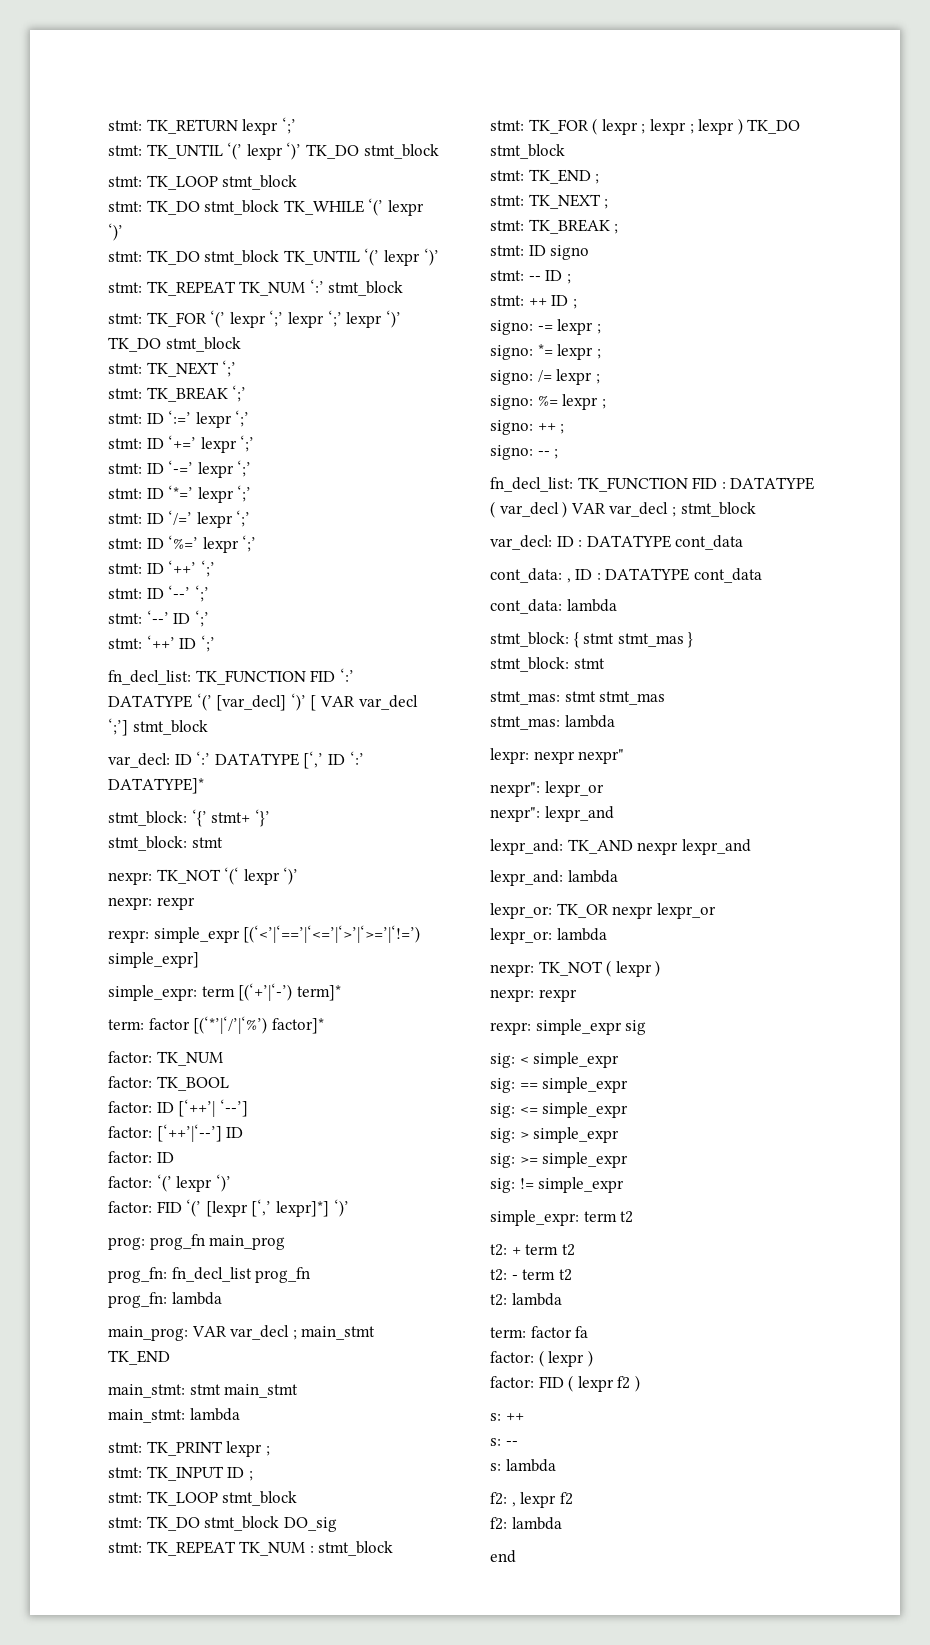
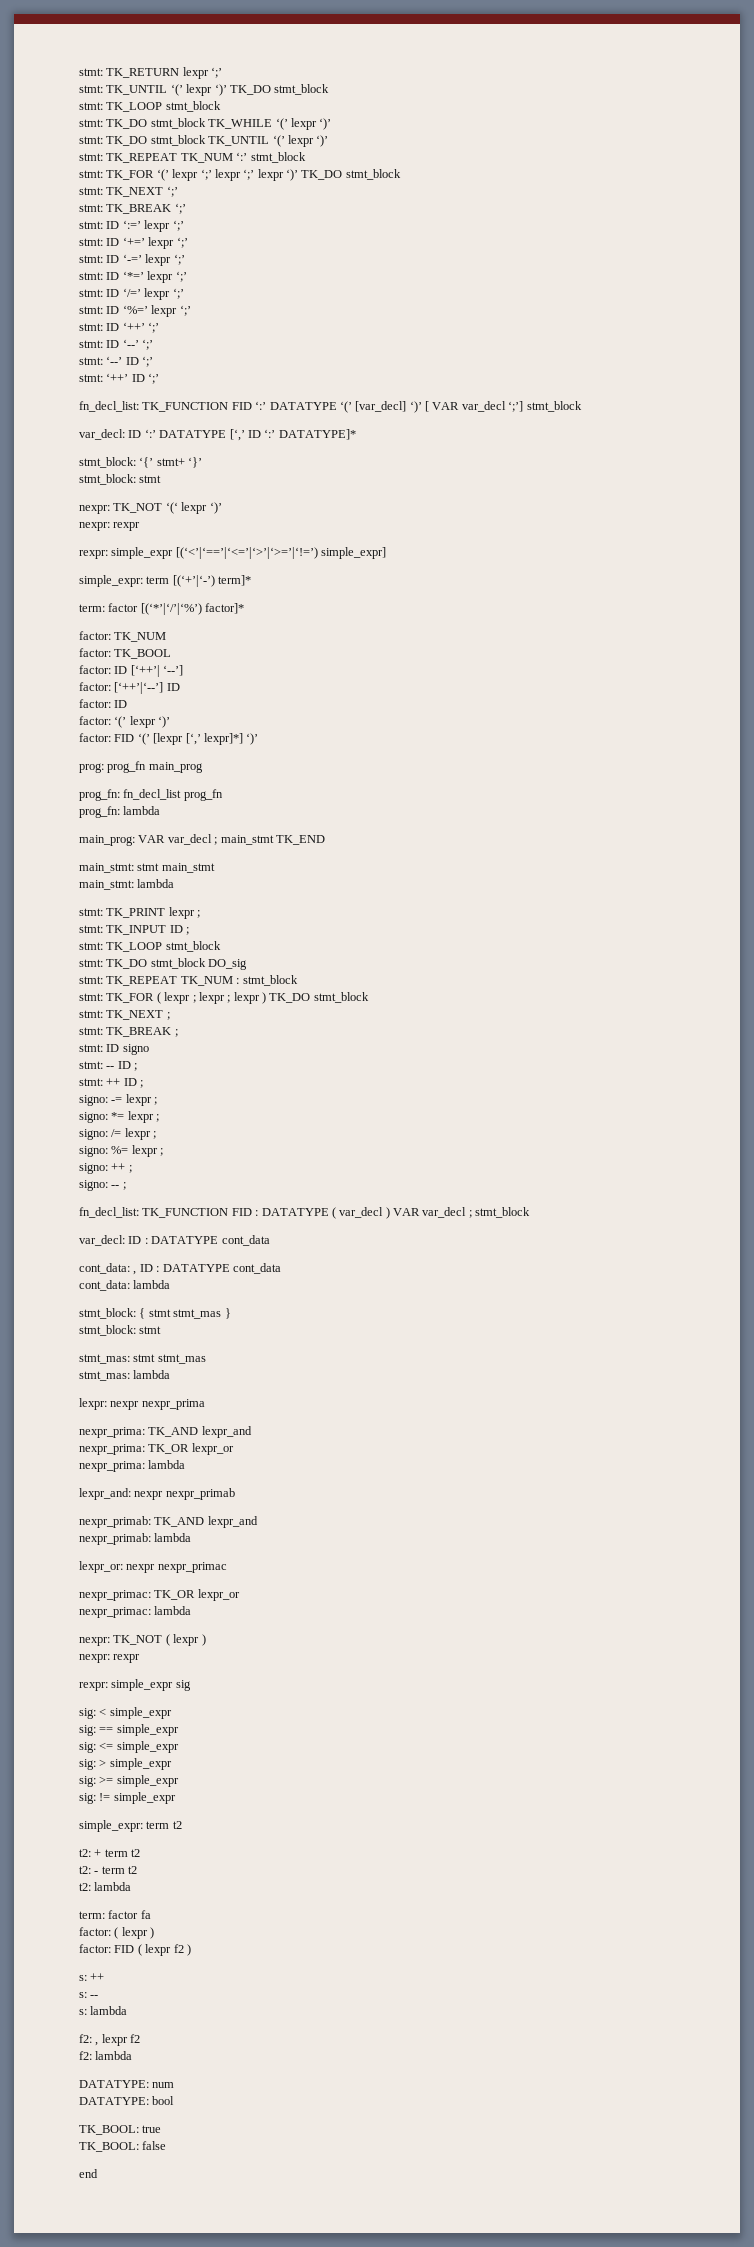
- stmt: TK_END ;
- lexpr: nexpr nexpr"
- nexpr": lexpr_or
- nexpr": lexpr_and
- lexpr_and: TK_AND nexpr lexpr_and
- lexpr_and: lambda
- lexpr_or: TK_OR nexpr lexpr_or
- lexpr_or: lambda
+ lexpr: nexpr nexpr_prima
+ nexpr_prima: TK_AND lexpr_and
+ nexpr_prima: TK_OR lexpr_or
+ nexpr_prima: lambda
+ lexpr_and: nexpr nexpr_primab
+ nexpr_primab: TK_AND lexpr_and
+ nexpr_primab: lambda
+ lexpr_or: nexpr nexpr_primac
+ nexpr_primac: TK_OR lexpr_or
+ nexpr_primac: lambda
+ DATATYPE: num
+ DATATYPE: bool
+ TK_BOOL: true
+ TK_BOOL: false

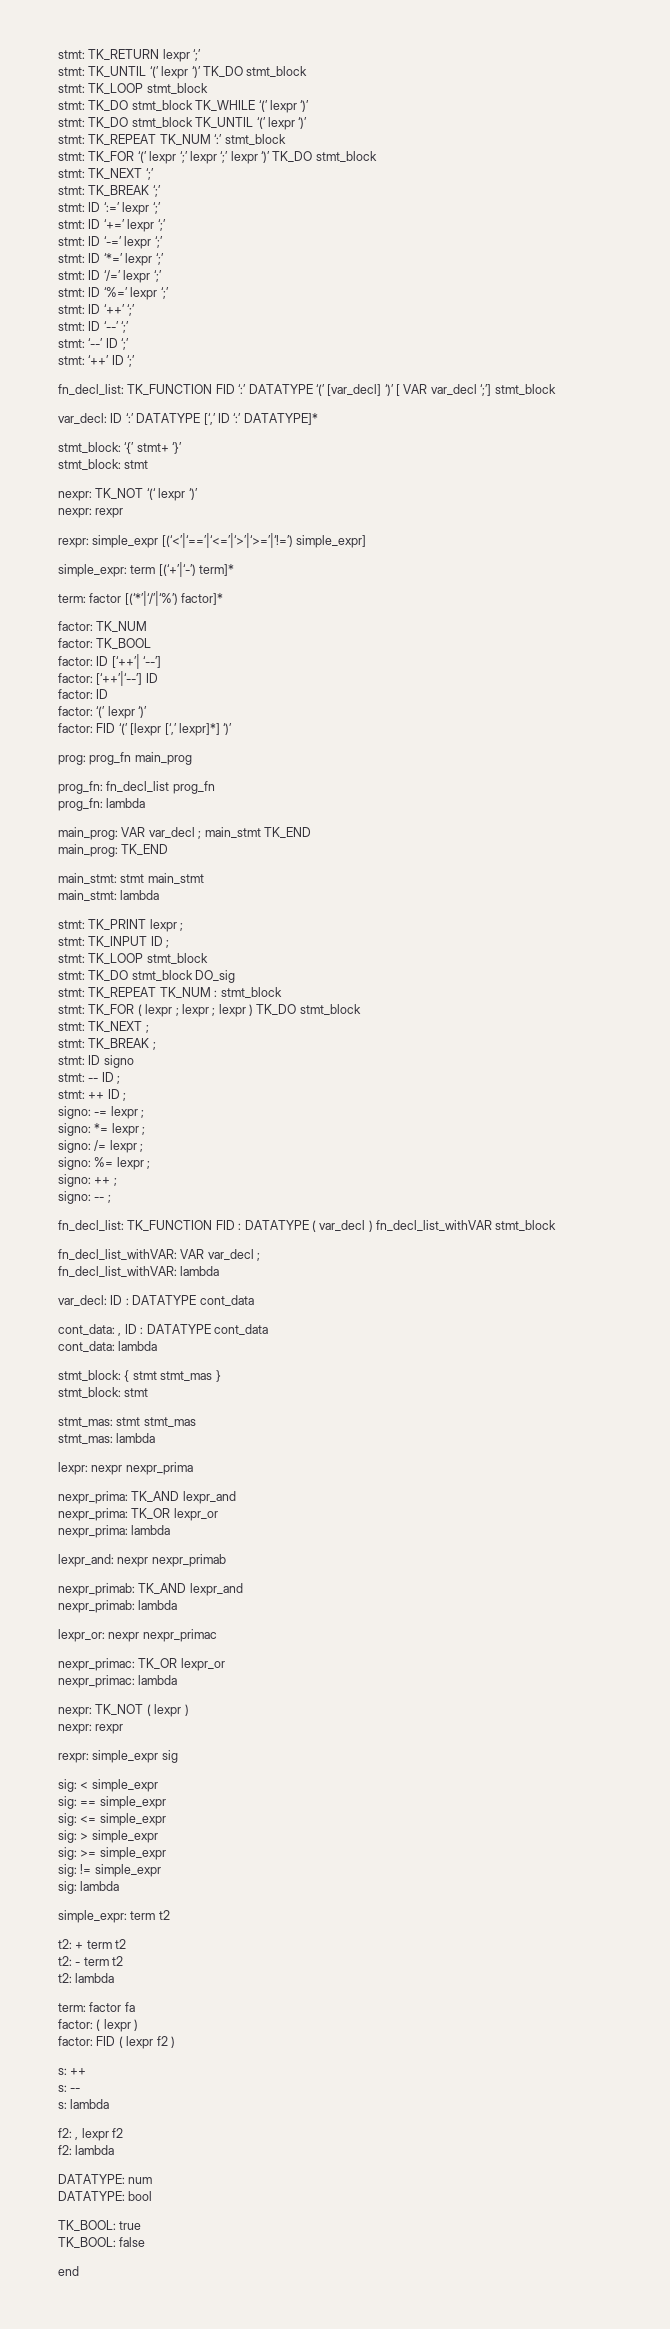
+ main_prog: TK_END
- fn_decl_list: TK_FUNCTION FID : DATATYPE ( var_decl ) VAR var_decl ; stmt_block
+ fn_decl_list: TK_FUNCTION FID : DATATYPE ( var_decl ) fn_decl_list_withVAR stmt_block
+ fn_decl_list_withVAR: VAR var_decl ;
+ fn_decl_list_withVAR: lambda
+ sig: lambda

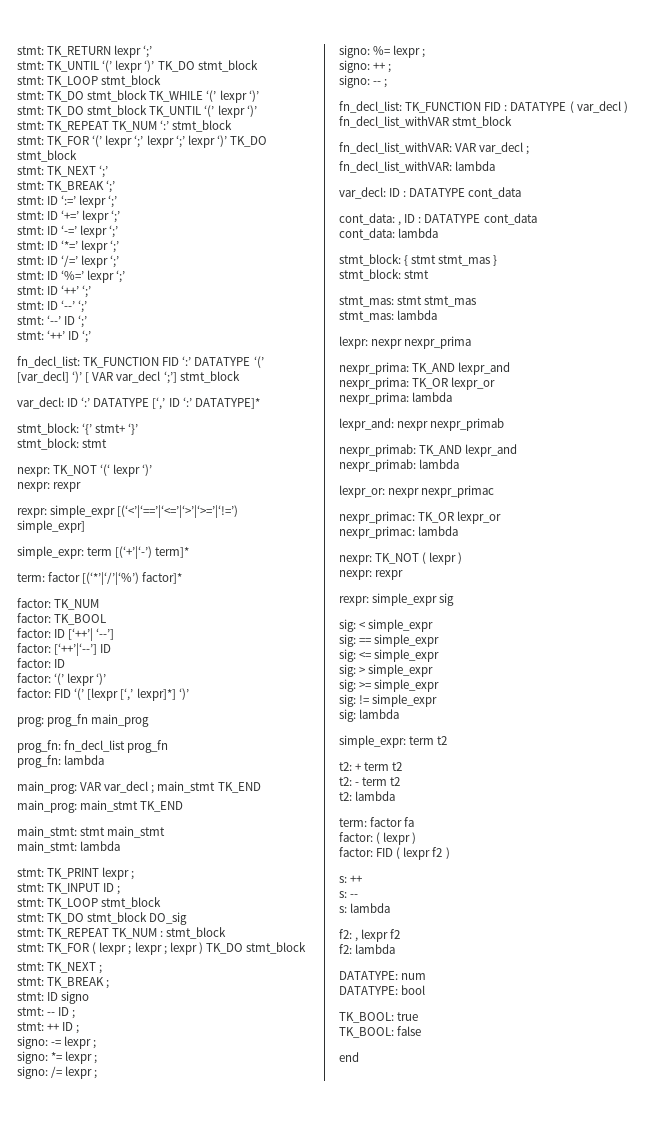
- main_prog: TK_END
+ main_prog: main_stmt TK_END

